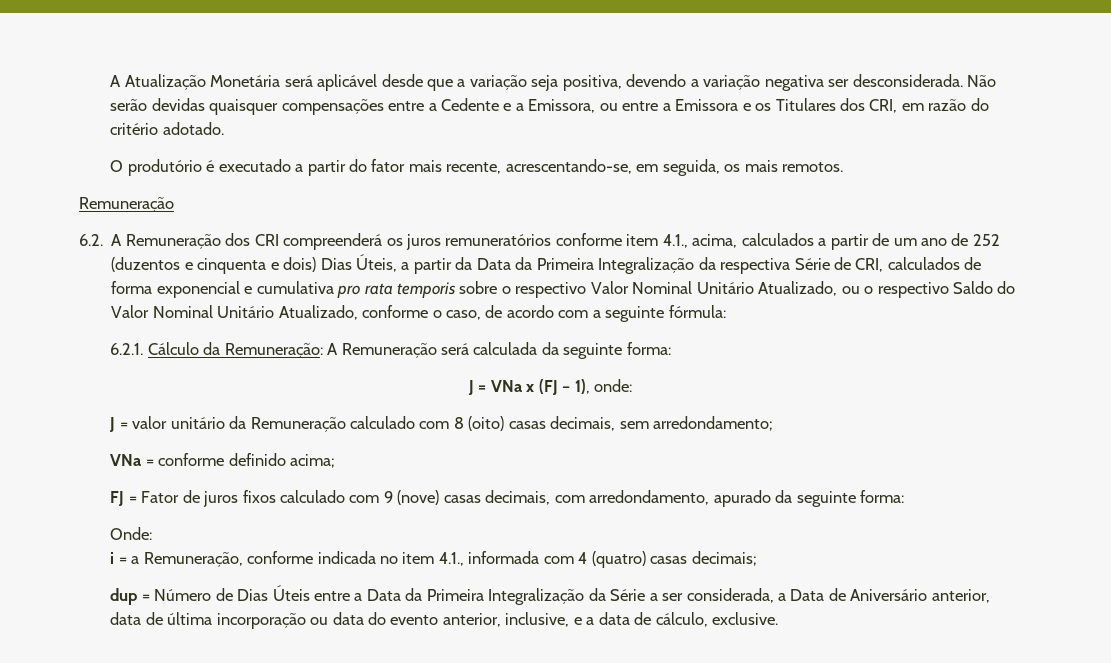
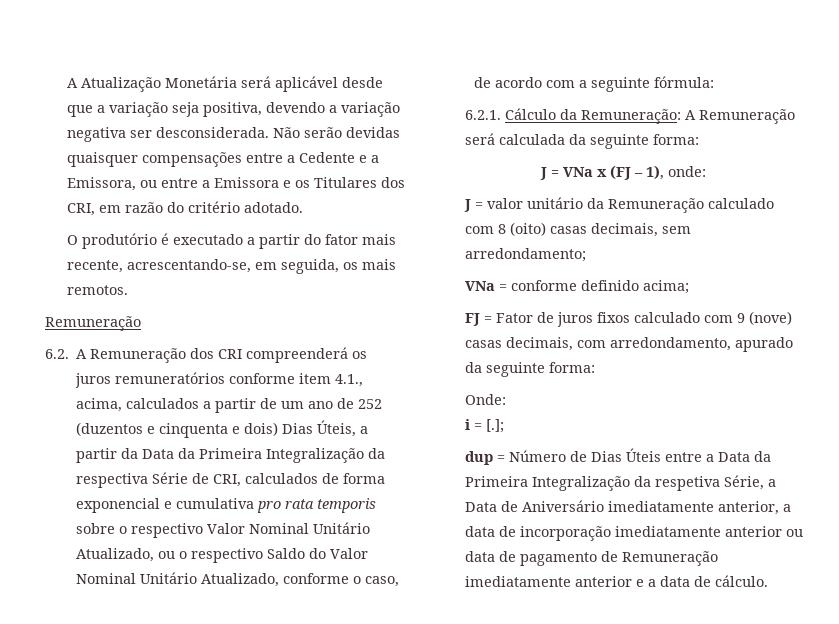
- i = a Remuneração, conforme indicada no item 4.1., informada com 4 (quatro) casas decimais;
+ i = [.];
- dup = Número de Dias Úteis entre a Data da Primeira Integralização da Série a ser considerada, a Data de Aniversário anterior, data de última incorporação ou data do evento anterior, inclusive, e a data de cálculo, exclusive.
+ dup = Número de Dias Úteis entre a Data da Primeira Integralização da respetiva Série, a Data de Aniversário imediatamente anterior, a data de incorporação imediatamente anterior ou data de pagamento de Remuneração imediatamente anterior e a data de cálculo.

